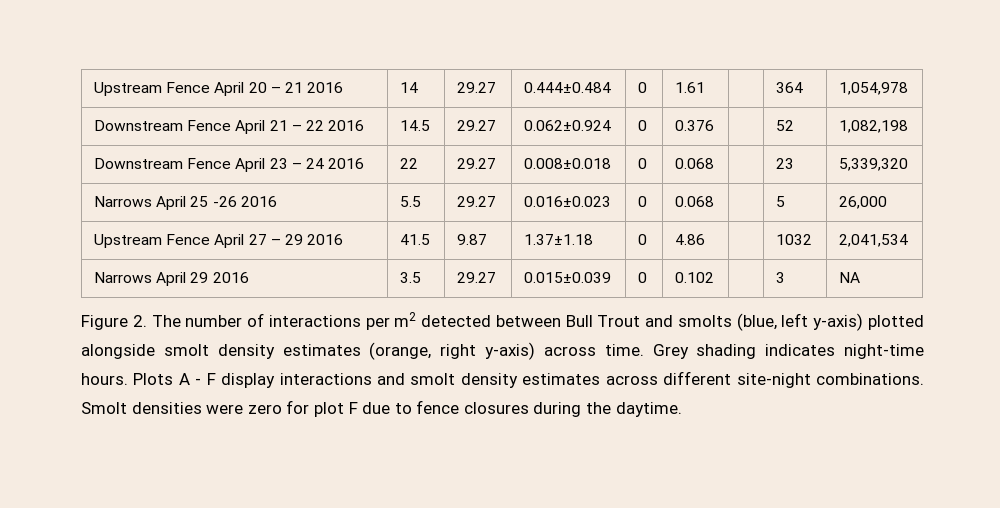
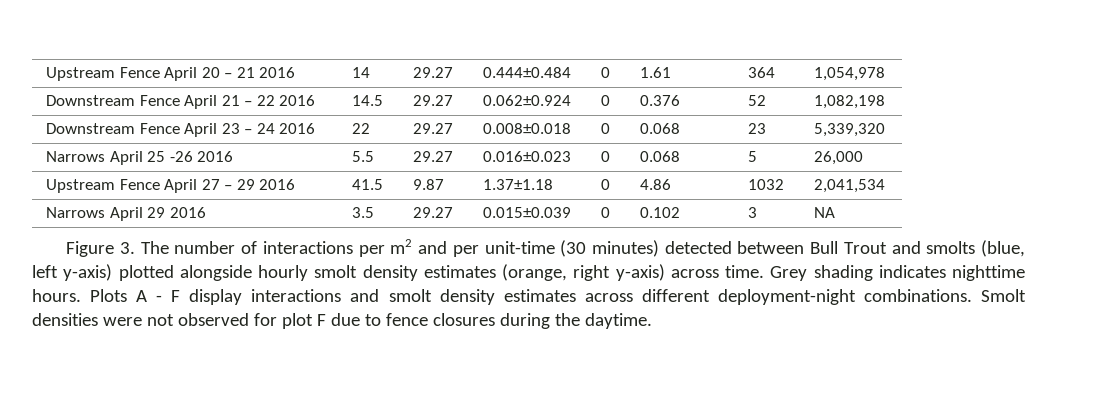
- Figure 2. The number of interactions per m2 detected between Bull Trout and smolts (blue, left y-axis) plotted alongside smolt density estimates (orange, right y-axis) across time.
+ Figure 3. The number of interactions per m2 and per unit-time (30 minutes) detected between Bull Trout and smolts (blue, left y-axis) plotted alongside hourly smolt density estimates (orange, right y-axis) across time.
- Grey shading indicates night-time hours.
+ Grey shading indicates nighttime hours.
- Plots A - F display interactions and smolt density estimates across different site-night combinations.
+ Plots A - F display interactions and smolt density estimates across different deployment-night combinations.
- Smolt densities were zero for plot F due to fence closures during the daytime.
+ Smolt densities were not observed for plot F due to fence closures during the daytime.

